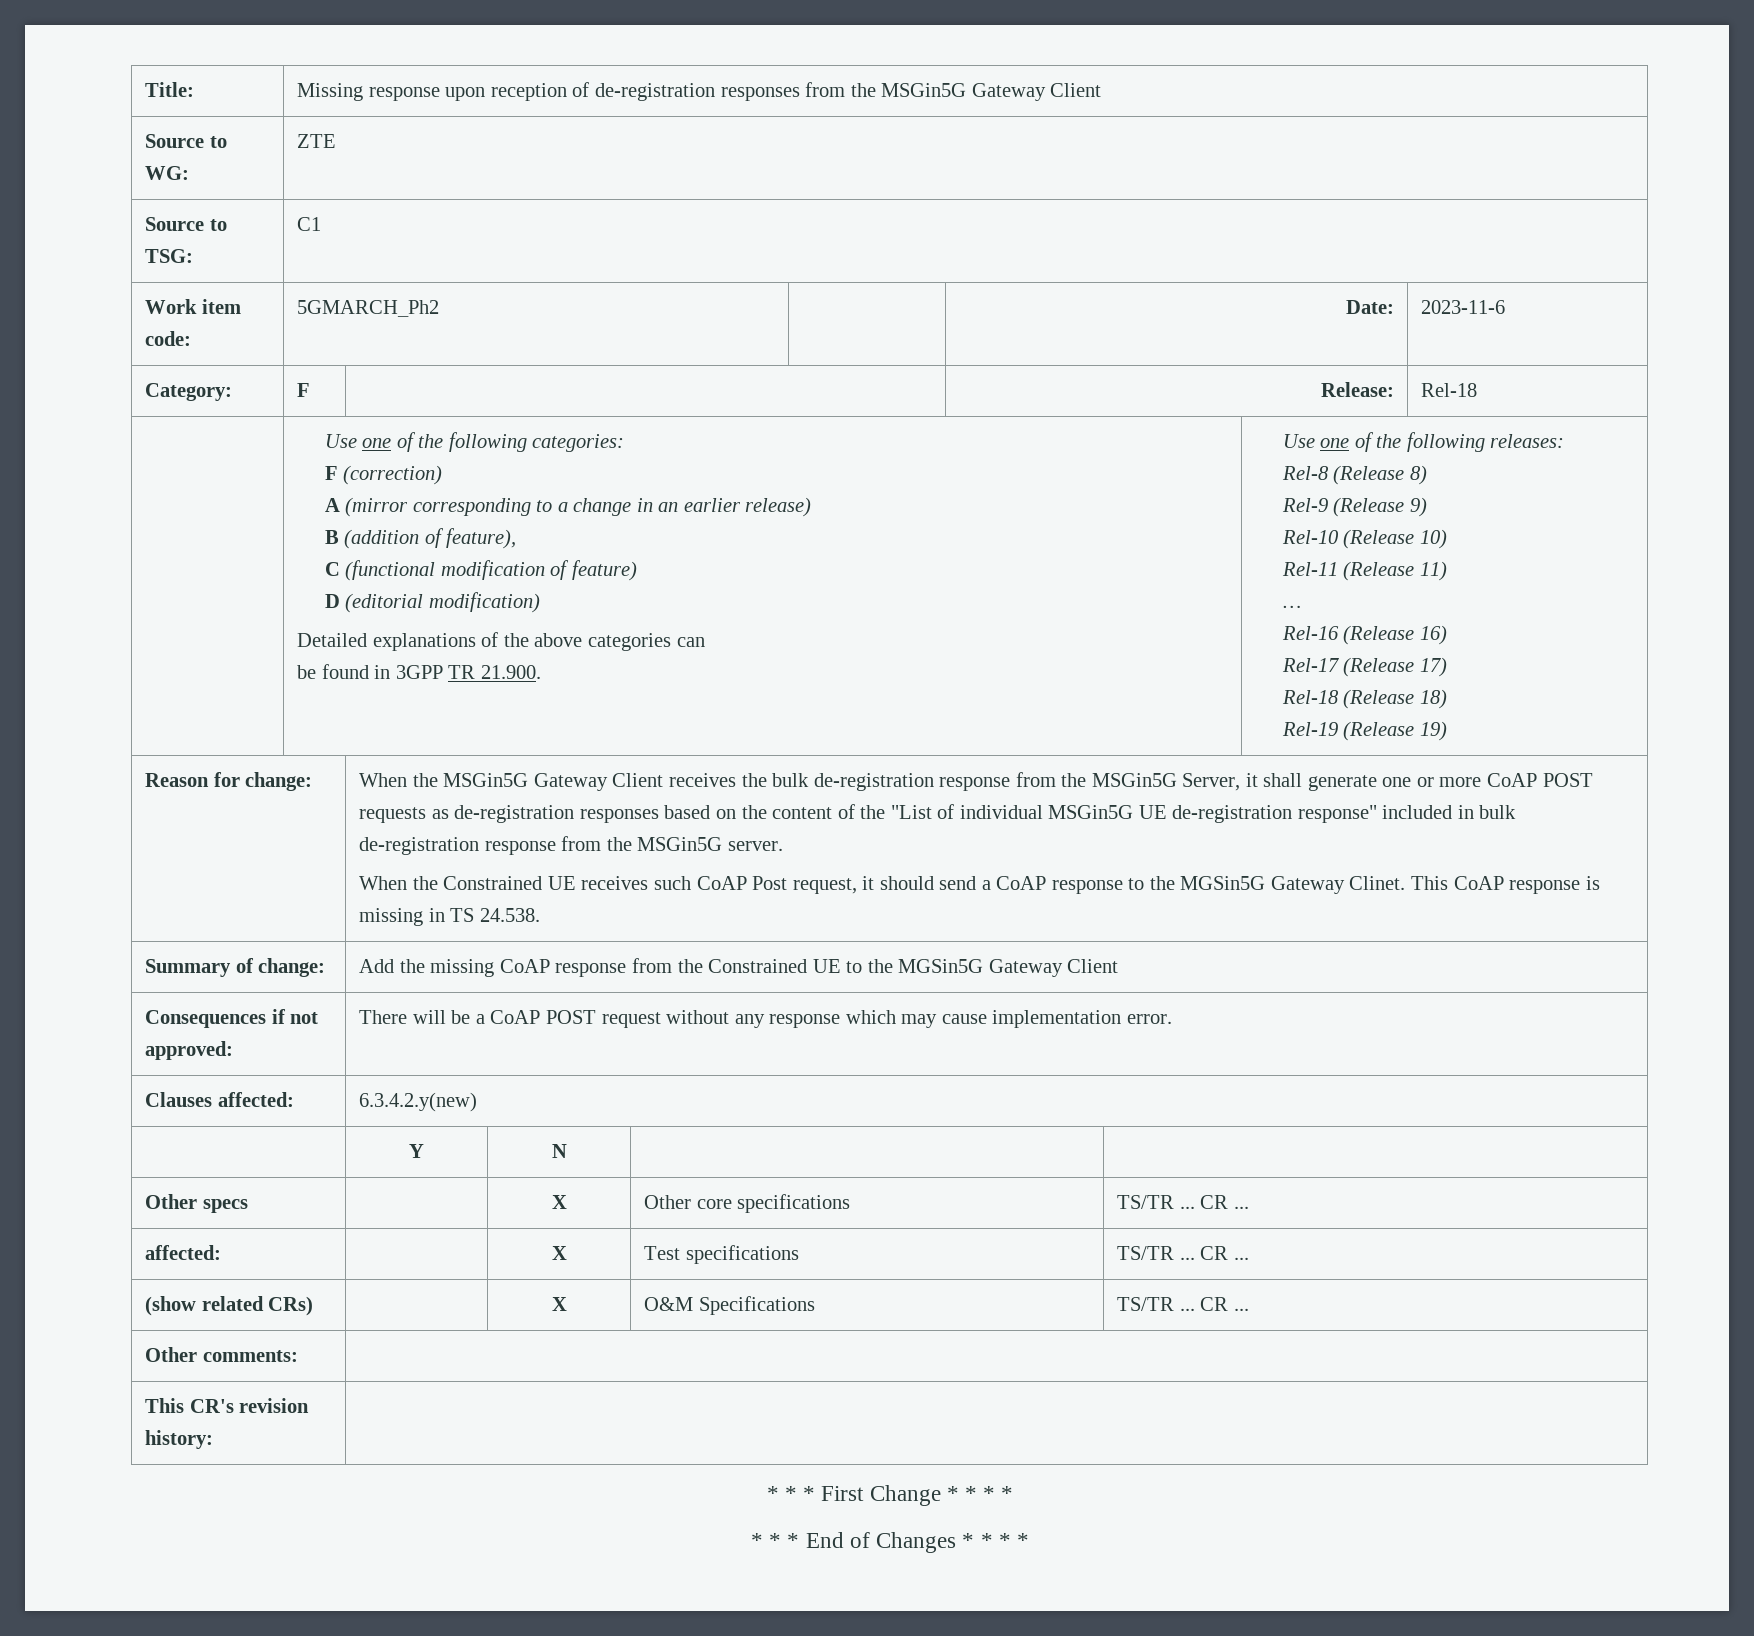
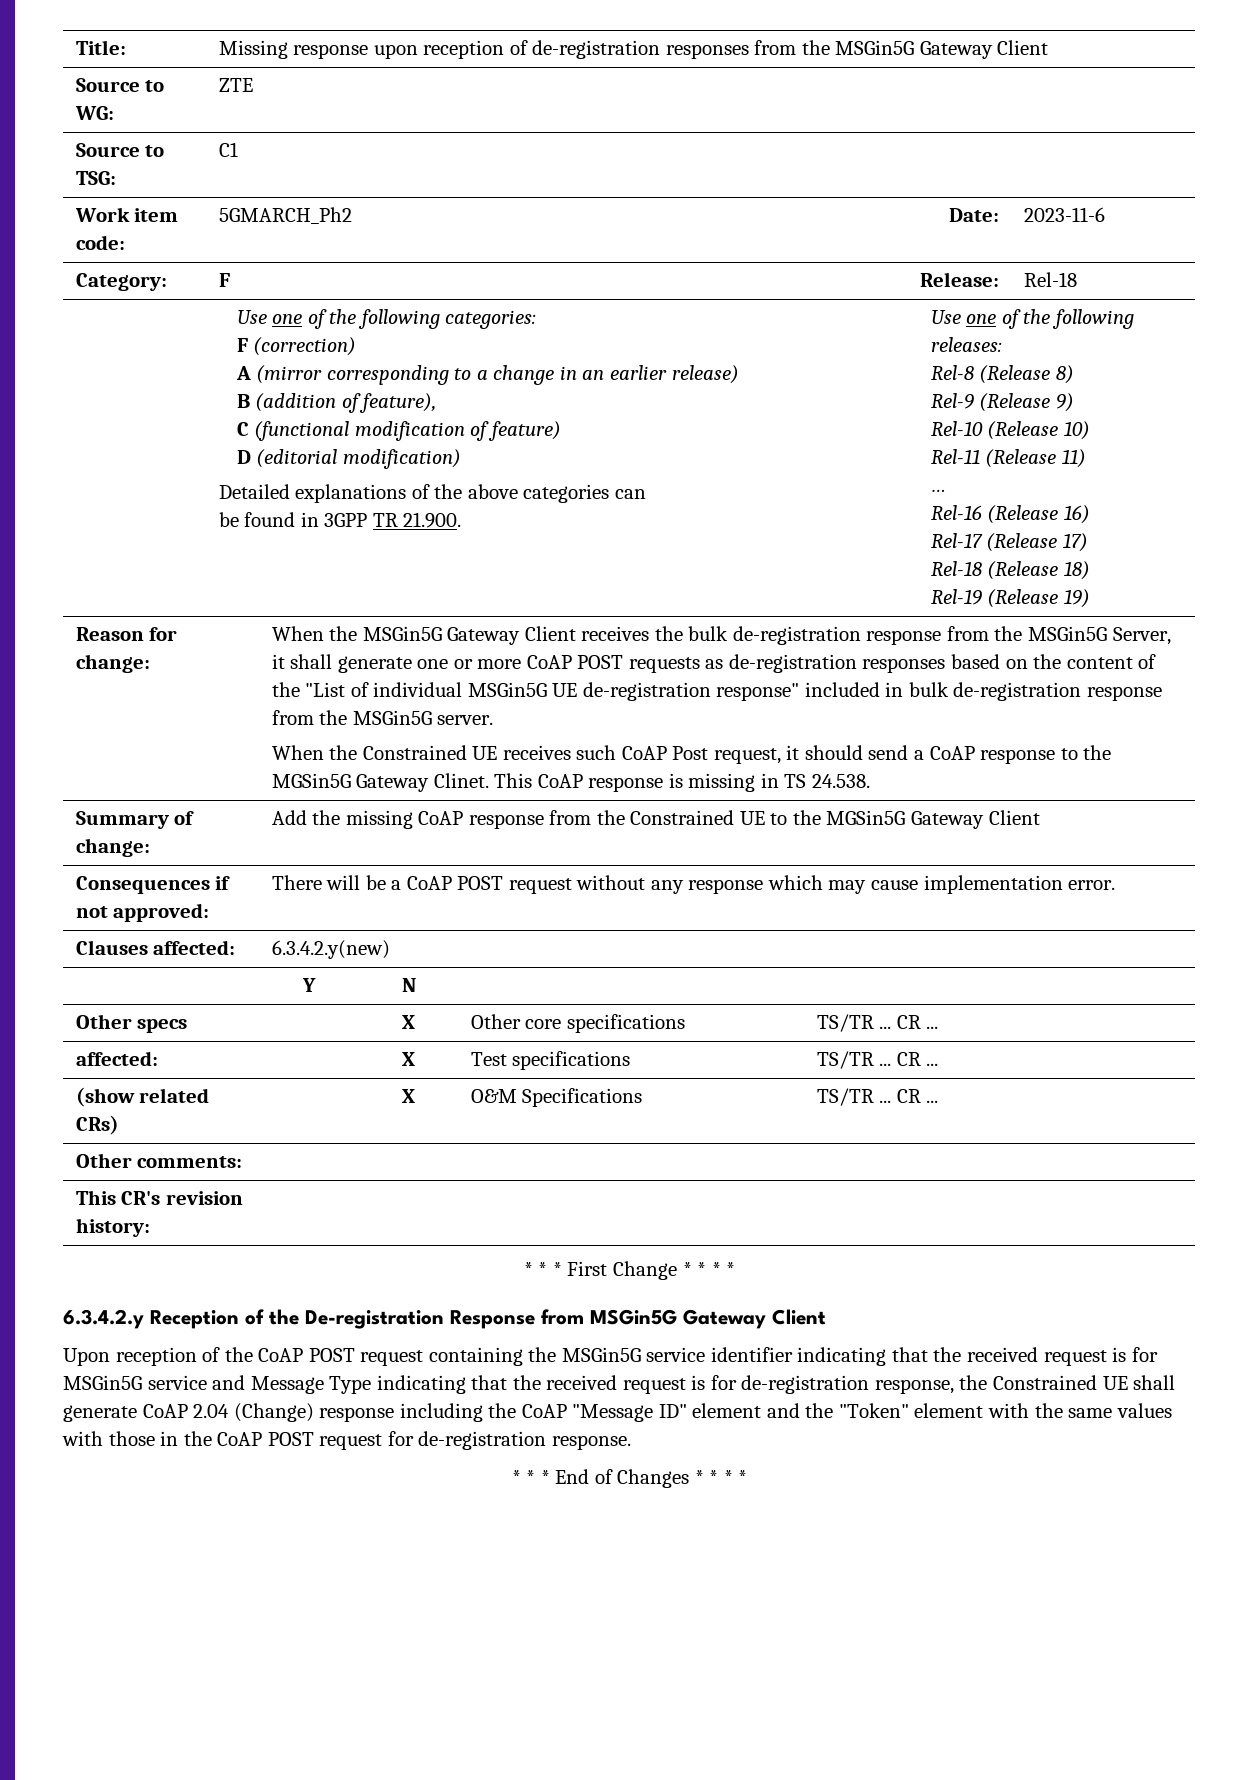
+ 6.3.4.2.y Reception of the De-registration Response from MSGin5G Gateway Client
+ Upon reception of the CoAP POST request containing the MSGin5G service identifier indicating that the received request is for MSGin5G service and Message Type indicating that the received request is for de-registration response, the Constrained UE shall generate CoAP 2.04 (Change) response including the CoAP "Message ID" element and the "Token" element with the same values with those in the CoAP POST request for de-registration response.

